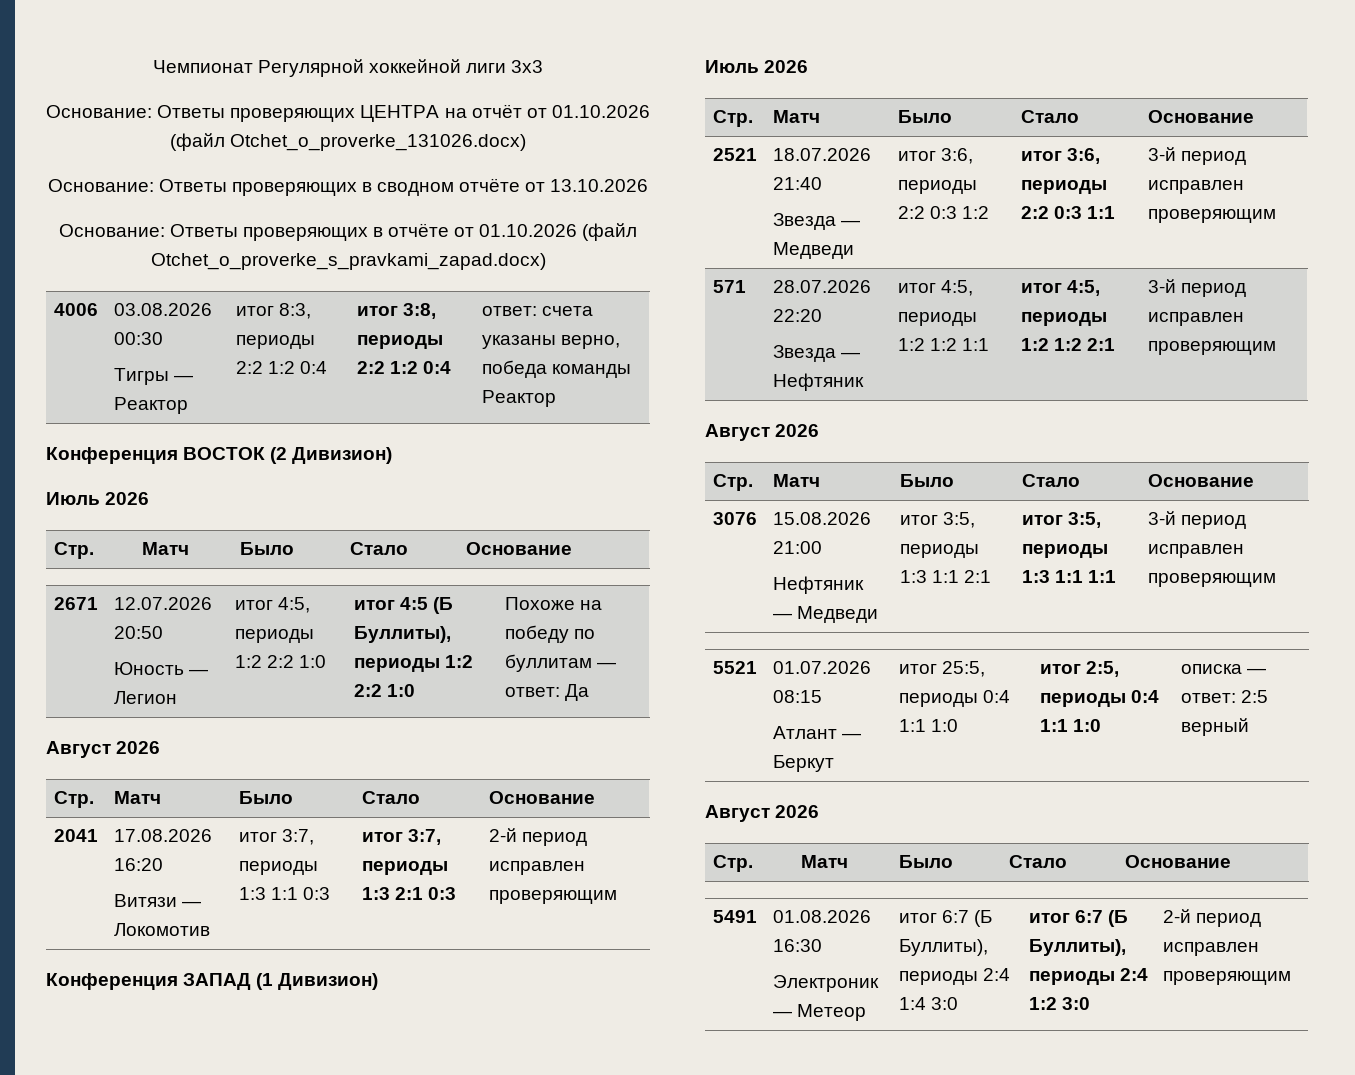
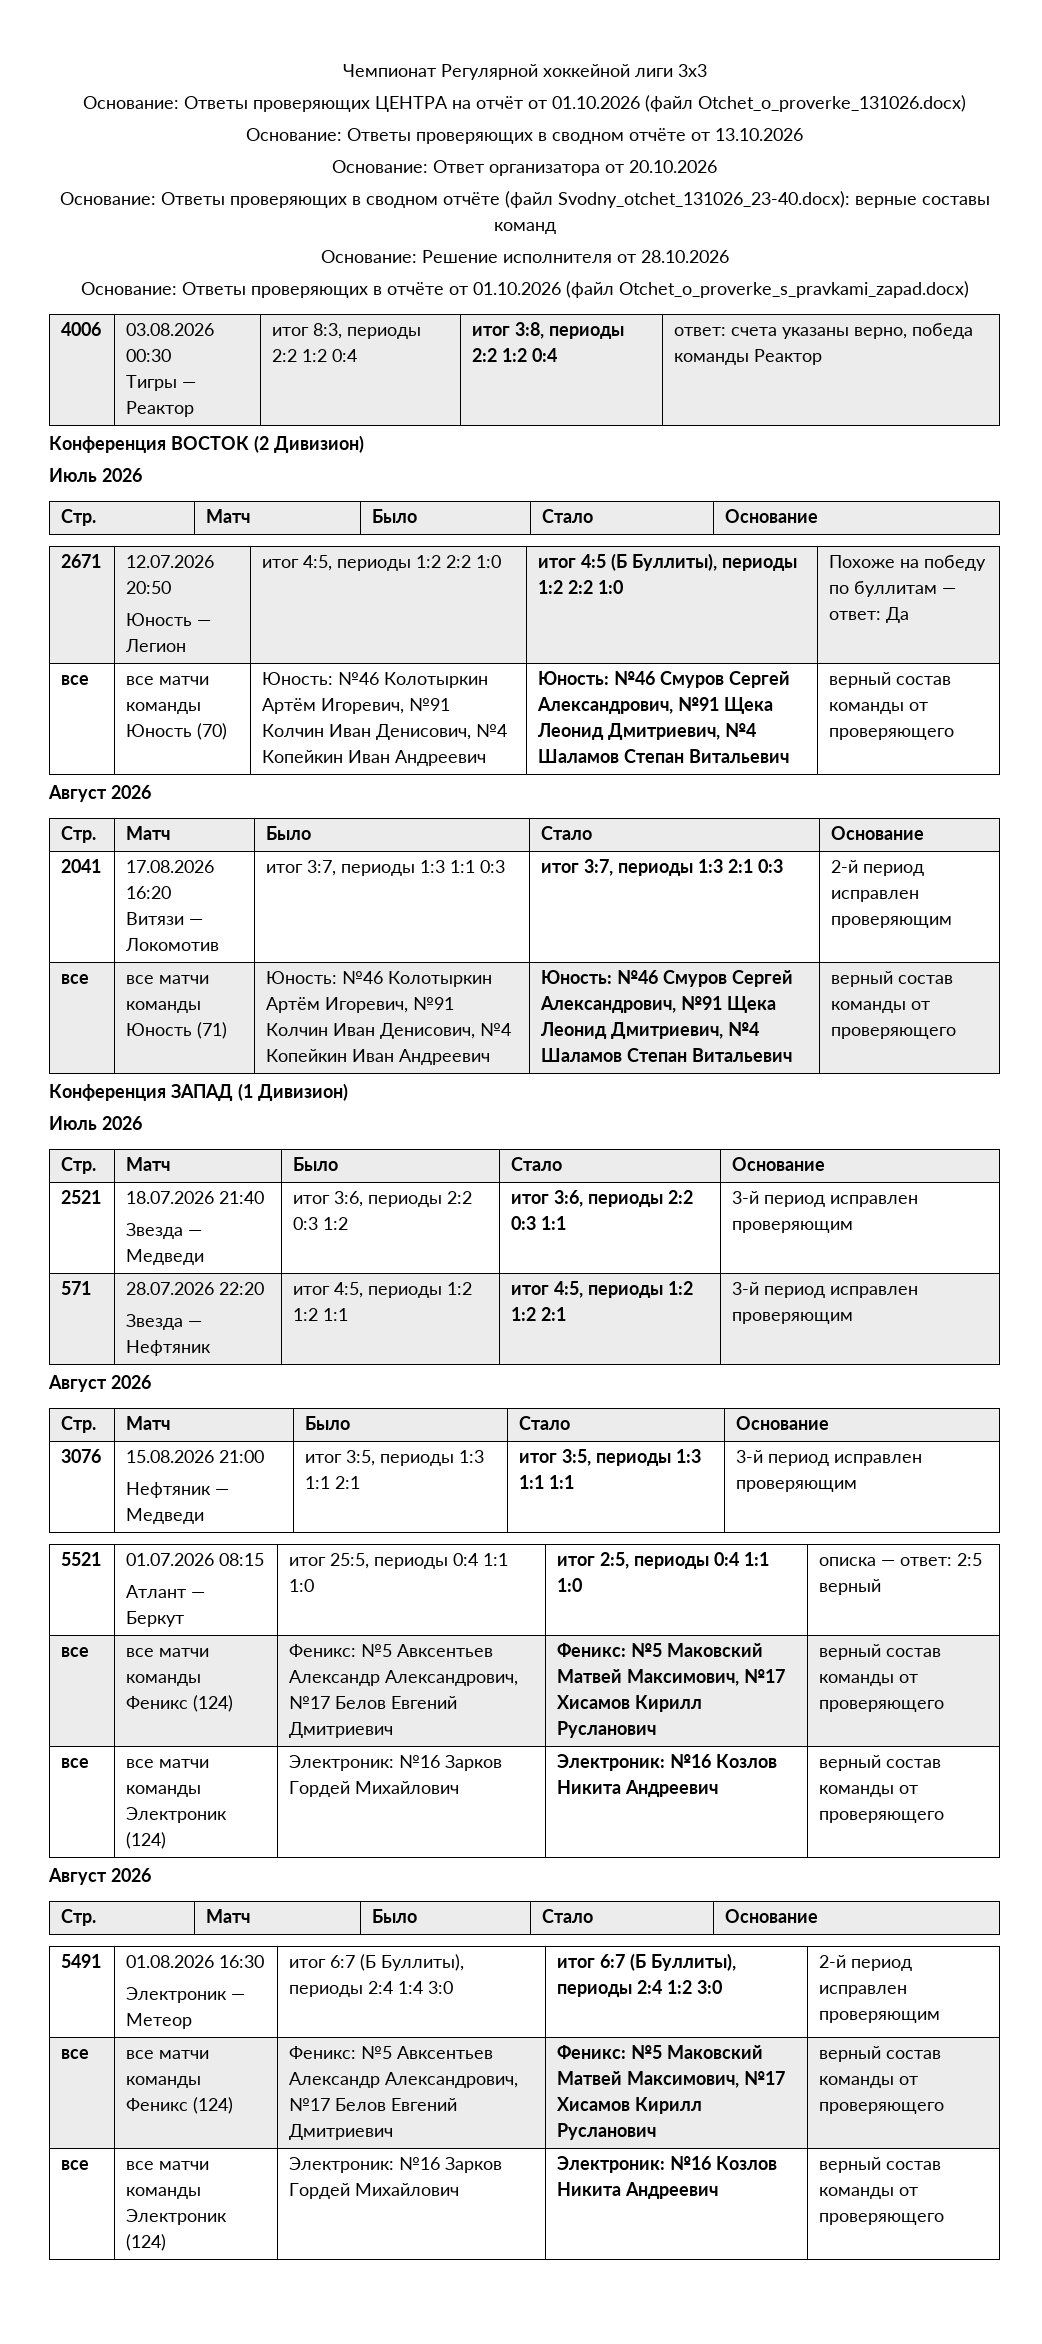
+ Основание: Ответ организатора от 20.10.2026
+ Основание: Ответы проверяющих в сводном отчёте (файл Svodny_otchet_131026_23-40.docx): верные составы команд
+ Основание: Решение исполнителя от 28.10.2026
+ все | все матчи команды Юность (70) | Юность: №46 Колотыркин Артём Игоревич, №91 Колчин Иван Денисович, №4 Копейкин Иван Андреевич | Юность: №46 Смуров Сергей Александрович, №91 Щека Леонид Дмитриевич, №4 Шаламов Степан Витальевич | верный состав команды от проверяющего
+ все | все матчи команды Юность (71) | Юность: №46 Колотыркин Артём Игоревич, №91 Колчин Иван Денисович, №4 Копейкин Иван Андреевич | Юность: №46 Смуров Сергей Александрович, №91 Щека Леонид Дмитриевич, №4 Шаламов Степан Витальевич | верный состав команды от проверяющего
  5521 | 01.07.2026 08:15
  Атлант — Беркут | итог 25:5, периоды 0:4 1:1 1:0 | итог 2:5, периоды 0:4 1:1 1:0 | описка — ответ: 2:5 верный
+ все | все матчи команды Феникс (124) | Феникс: №5 Авксентьев Александр Александрович, №17 Белов Евгений Дмитриевич | Феникс: №5 Маковский Матвей Максимович, №17 Хисамов Кирилл Русланович | верный состав команды от проверяющего
+ все | все матчи команды Электроник (124) | Электроник: №16 Зарков Гордей Михайлович | Электроник: №16 Козлов Никита Андреевич | верный состав команды от проверяющего
  5491 | 01.08.2026 16:30
  Электроник — Метеор | итог 6:7 (Б Буллиты), периоды 2:4 1:4 3:0 | итог 6:7 (Б Буллиты), периоды 2:4 1:2 3:0 | 2-й период исправлен проверяющим
+ все | все матчи команды Феникс (124) | Феникс: №5 Авксентьев Александр Александрович, №17 Белов Евгений Дмитриевич | Феникс: №5 Маковский Матвей Максимович, №17 Хисамов Кирилл Русланович | верный состав команды от проверяющего
+ все | все матчи команды Электроник (124) | Электроник: №16 Зарков Гордей Михайлович | Электроник: №16 Козлов Никита Андреевич | верный состав команды от проверяющего

